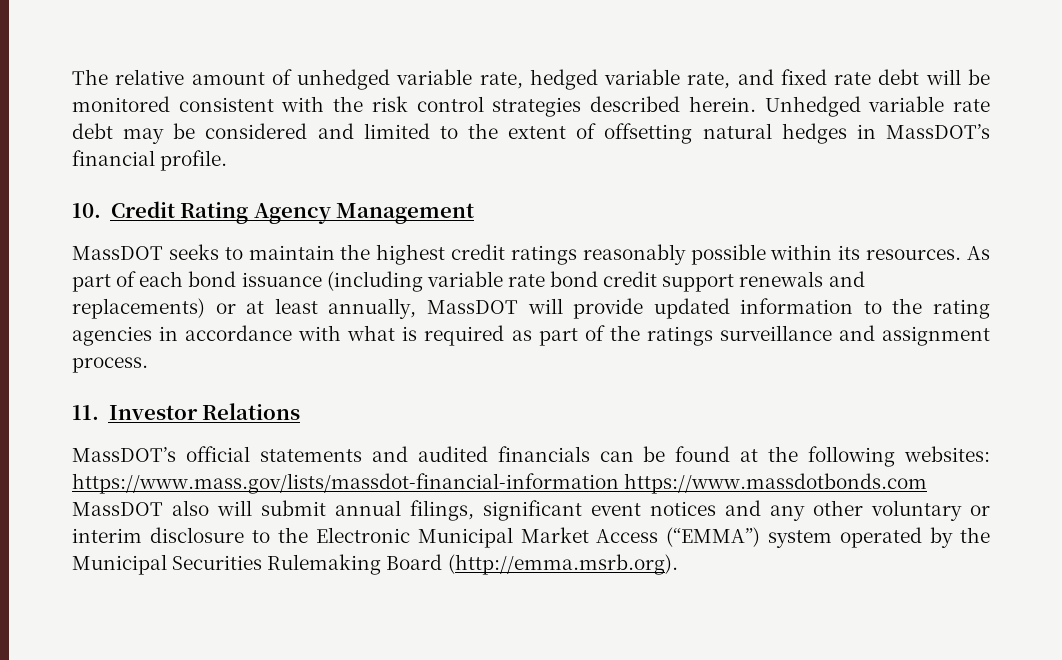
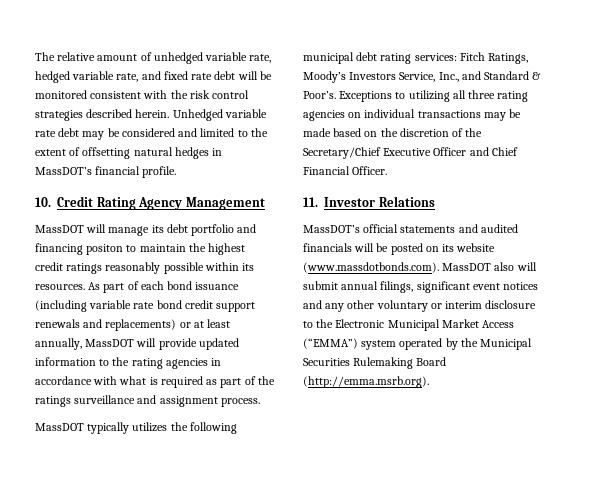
- MassDOT seeks to maintain the highest credit ratings reasonably possible within its resources.
+ MassDOT will manage its debt portfolio and financing positon to maintain the highest credit ratings reasonably possible within its resources.
+ MassDOT typically utilizes the following municipal debt rating services: Fitch Ratings, Moody’s Investors Service, Inc., and Standard & Poor’s. Exceptions to utilizing all three rating agencies on individual transactions may be made based on the discretion of the Secretary/Chief Executive Officer and Chief Financial Officer.
- MassDOT’s official statements and audited financials can be found at the following websites: https://www.mass.gov/lists/massdot-financial-information https://www.massdotbonds.com MassDOT also will submit annual filings, significant event notices and any other voluntary or interim disclosure to the Electronic Municipal Market Access (“EMMA”) system operated by the Municipal Securities Rulemaking Board (http://emma.msrb.org).
+ MassDOT’s official statements and audited financials will be posted on its website (www.massdotbonds.com). MassDOT also will submit annual filings, significant event notices and any other voluntary or interim disclosure to the Electronic Municipal Market Access (“EMMA”) system operated by the Municipal Securities Rulemaking Board (http://emma.msrb.org).

